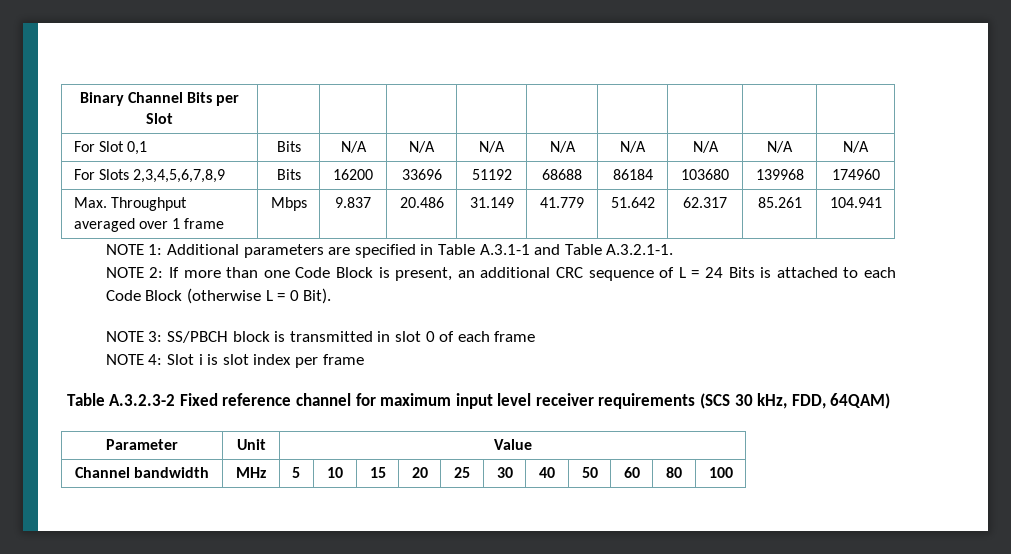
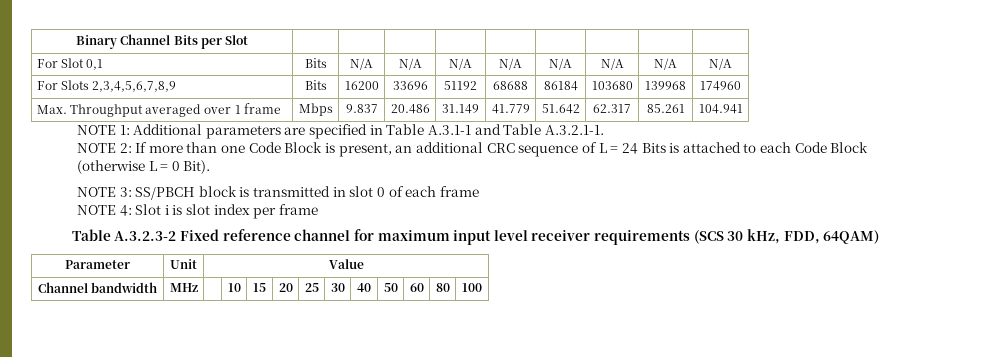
- Channel bandwidth | MHz | 5 | 10 | 15 | 20 | 25 | 30 | 40 | 50 | 60 | 80 | 100
+ Channel bandwidth | MHz | | 10 | 15 | 20 | 25 | 30 | 40 | 50 | 60 | 80 | 100

